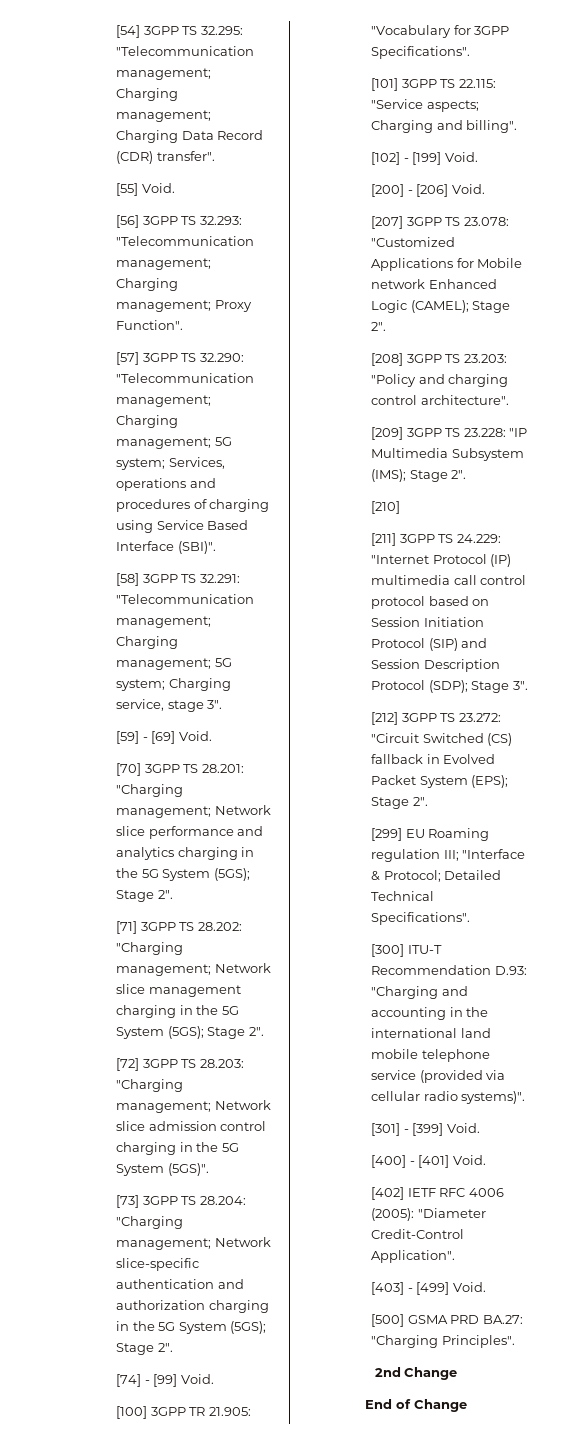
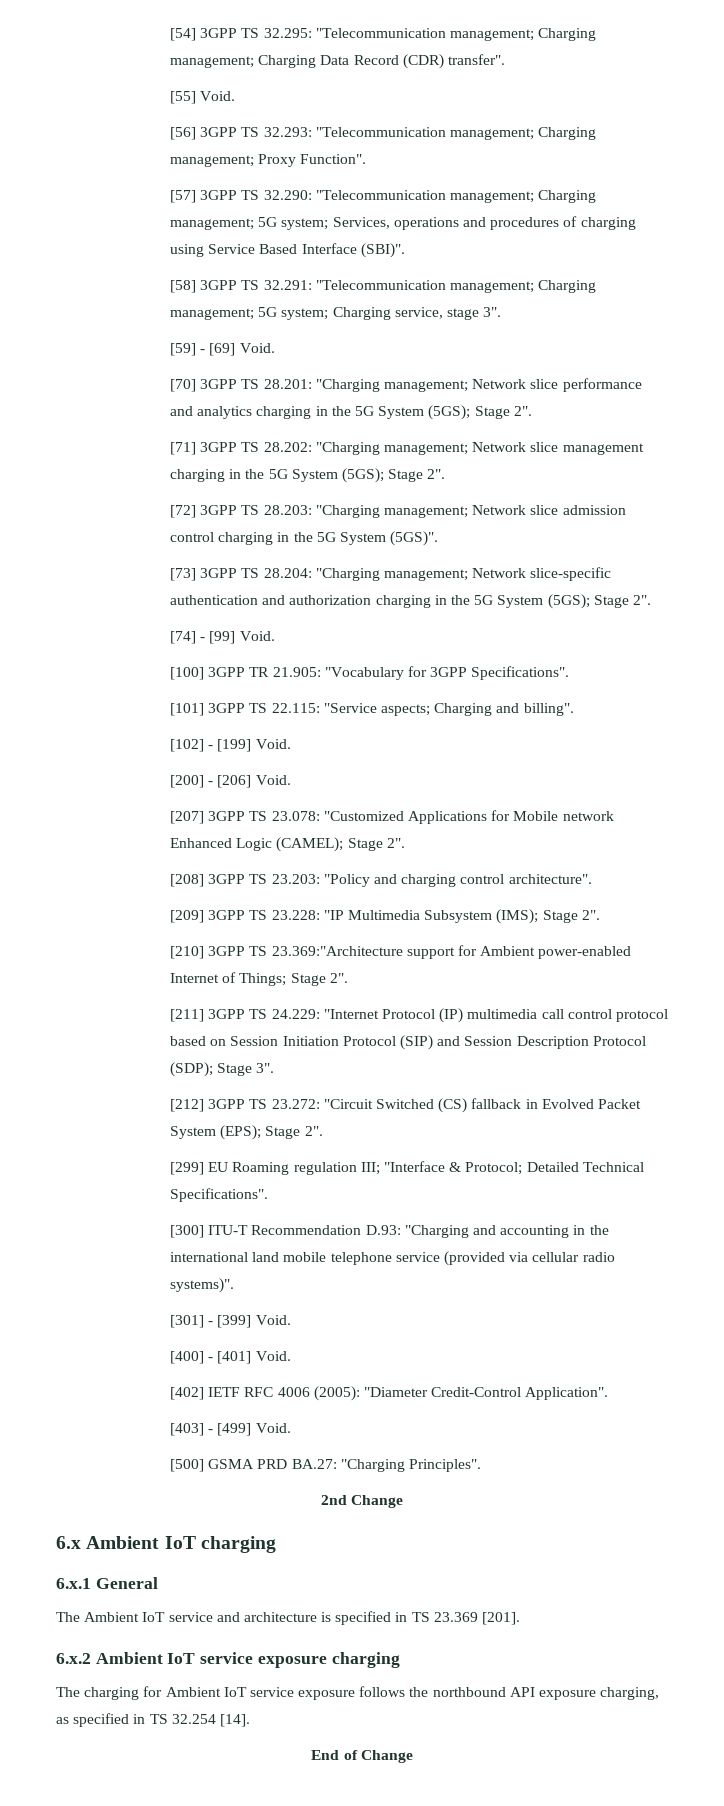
- [210]
+ [210] 3GPP TS 23.369:"Architecture support for Ambient power-enabled Internet of Things; Stage 2".
+ 6.x Ambient IoT charging
+ 6.x.1 General
+ The Ambient IoT service and architecture is specified in TS 23.369 [201].
+ 6.x.2 Ambient IoT service exposure charging
+ The charging for Ambient IoT service exposure follows the northbound API exposure charging, as specified in TS 32.254 [14].

